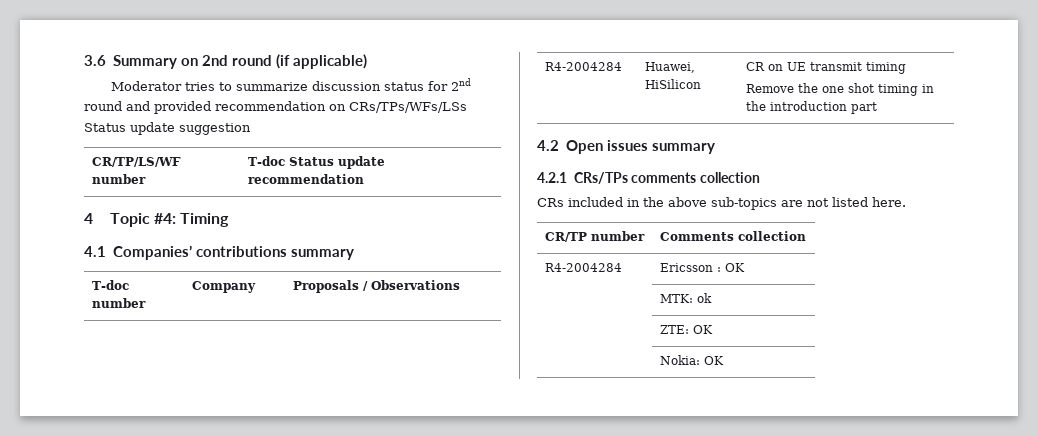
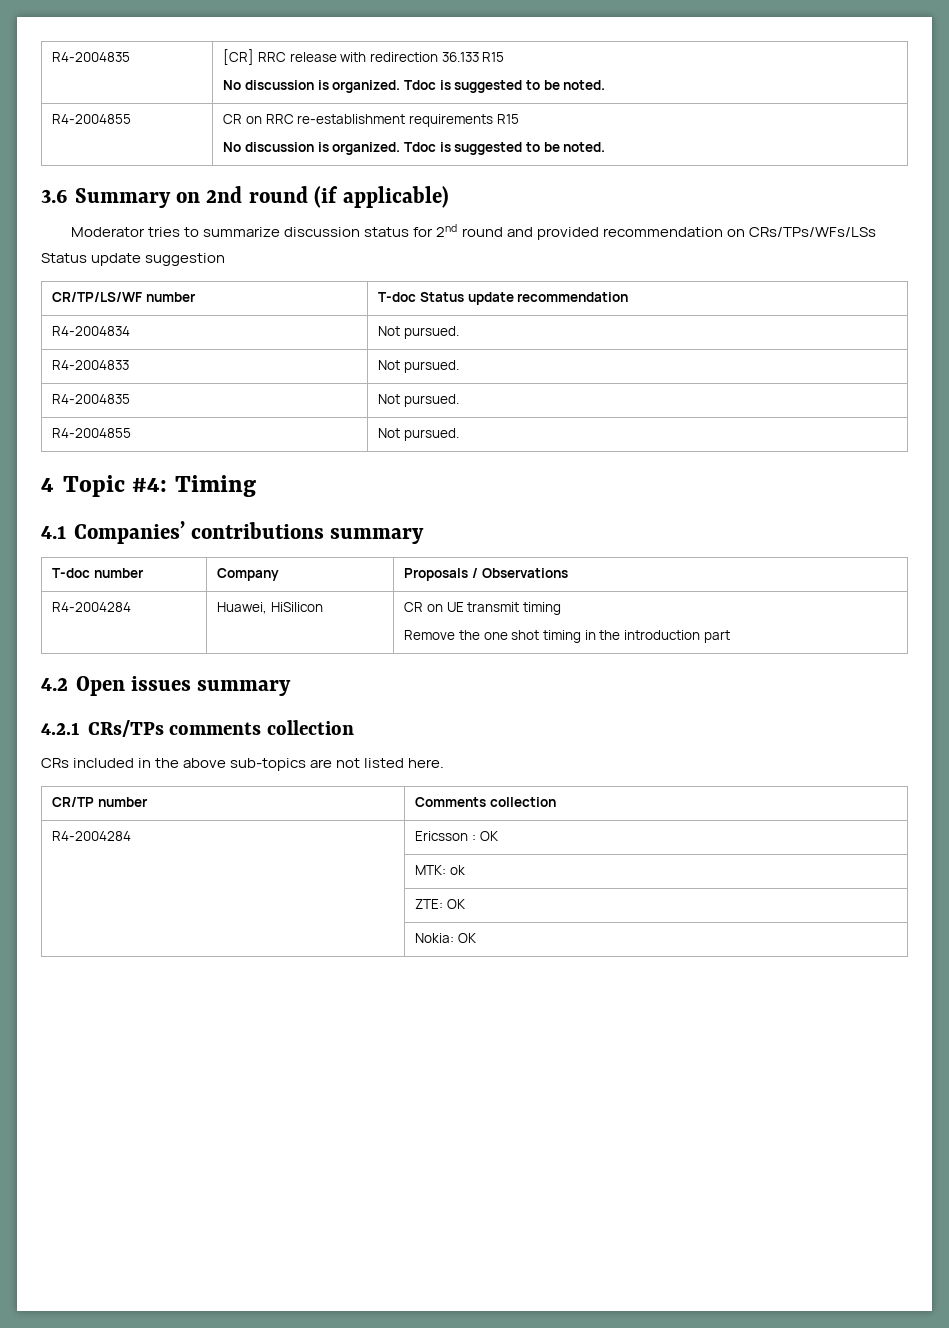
+ R4-2004835 | [CR] RRC release with redirection 36.133 R15
+ No discussion is organized. Tdoc is suggested to be noted.
+ R4-2004855 | CR on RRC re-establishment requirements R15
+ No discussion is organized. Tdoc is suggested to be noted.
+ R4-2004834 | Not pursued.
+ R4-2004833 | Not pursued.
+ R4-2004835 | Not pursued.
+ R4-2004855 | Not pursued.

